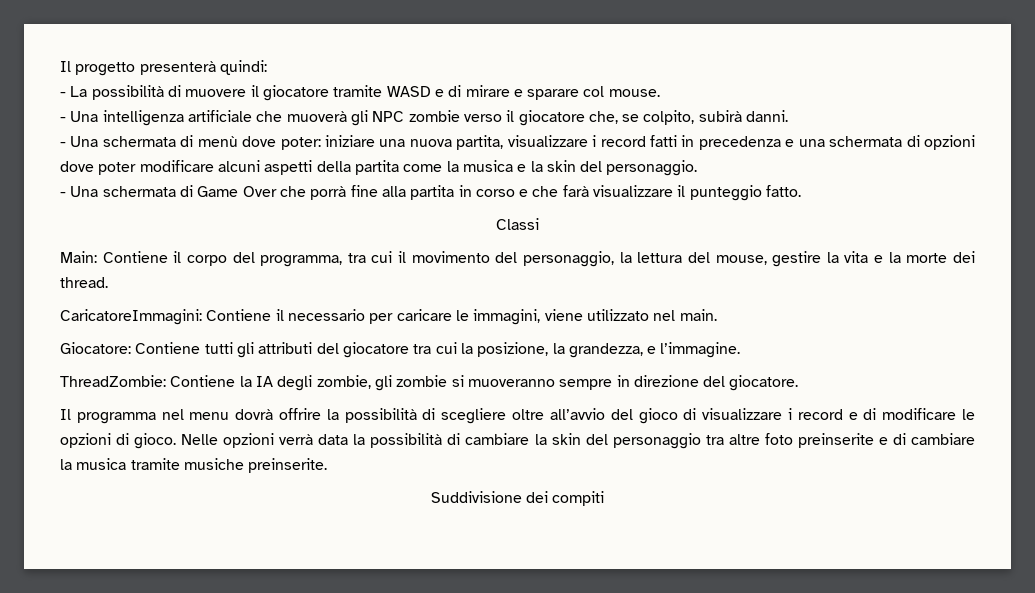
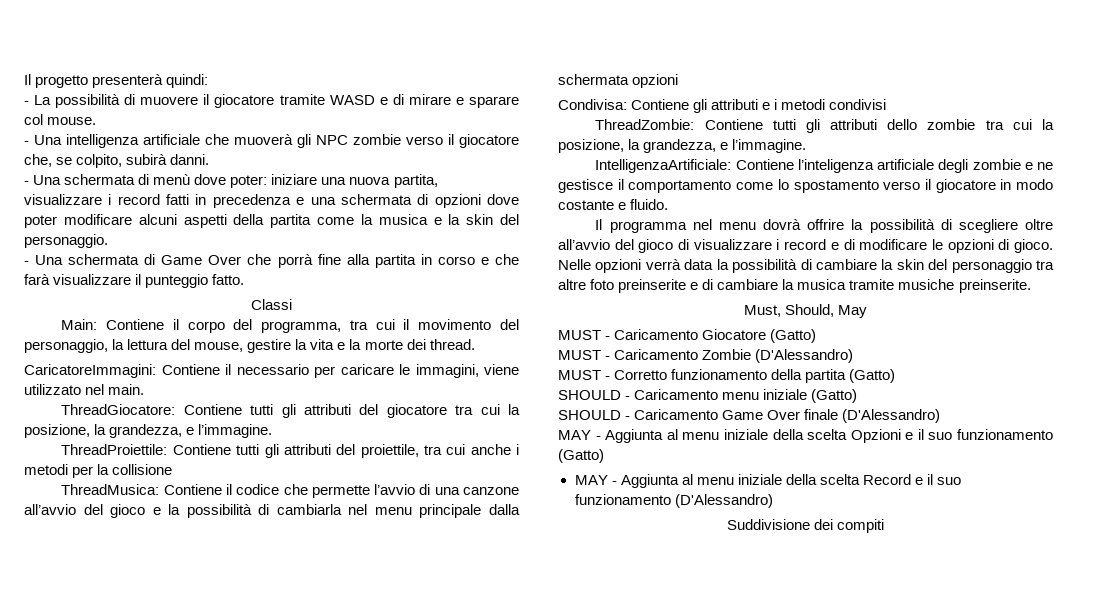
- Giocatore: Contiene tutti gli attributi del giocatore tra cui la posizione, la grandezza, e l’immagine.
+ ThreadGiocatore: Contiene tutti gli attributi del giocatore tra cui la posizione, la grandezza, e l’immagine.
- ThreadZombie: Contiene la IA degli zombie, gli zombie si muoveranno sempre in direzione del giocatore.
+ ThreadProiettile: Contiene tutti gli attributi del proiettile, tra cui anche i metodi per la collisione
+ ThreadMusica: Contiene il codice che permette l’avvio di una canzone all’avvio del gioco e la possibilità di cambiarla nel menu principale dalla schermata opzioni
+ Condivisa: Contiene gli attributi e i metodi condivisi
+ ThreadZombie: Contiene tutti gli attributi dello zombie tra cui la posizione, la grandezza, e l’immagine.
+ IntelligenzaArtificiale: Contiene l’inteligenza artificiale degli zombie e ne gestisce il comportamento come lo spostamento verso il giocatore in modo costante e fluido.
+ Must, Should, May
+ MUST - Caricamento Giocatore (Gatto)
+ MUST - Caricamento Zombie (D'Alessandro)
+ MUST - Corretto funzionamento della partita (Gatto)
+ SHOULD - Caricamento menu iniziale (Gatto)
+ SHOULD - Caricamento Game Over finale (D'Alessandro)
+ MAY - Aggiunta al menu iniziale della scelta Opzioni e il suo funzionamento (Gatto)
+ MAY - Aggiunta al menu iniziale della scelta Record e il suo funzionamento (D'Alessandro)

